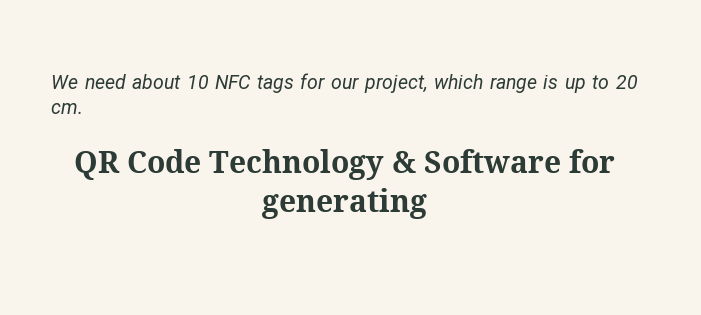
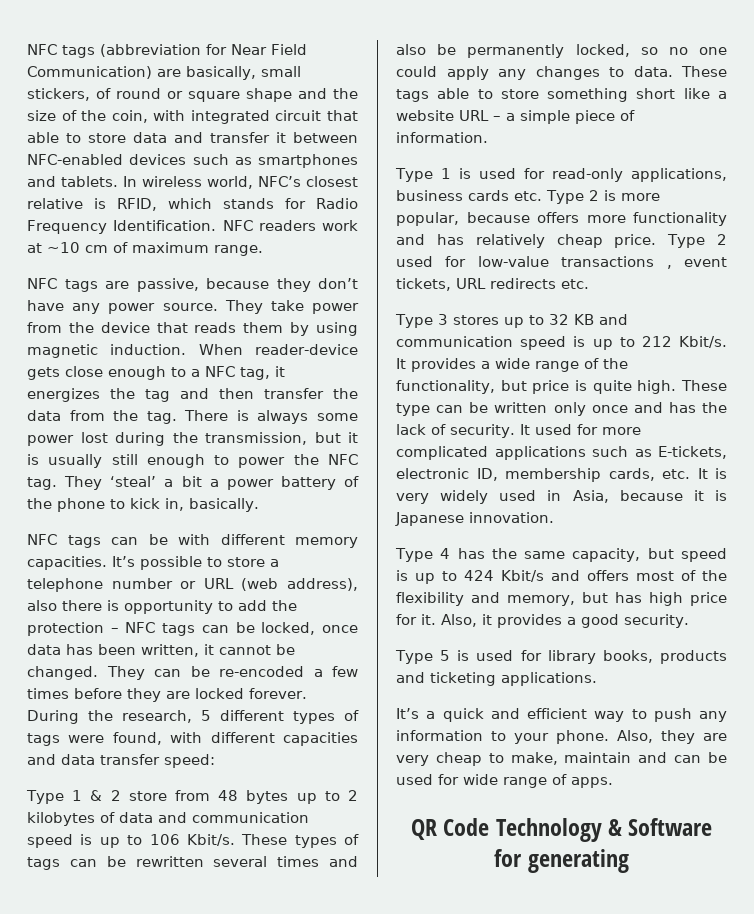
- We need about 10 NFC tags for our project, which range is up to 20 cm.
+ NFC tags (abbreviation for Near Field Communication) are basically, small stickers, of round or square shape and the size of the coin, with integrated circuit that able to store data and transfer it between NFC-enabled devices such as smartphones and tablets. In wireless world, NFC’s closest relative is RFID, which stands for Radio Frequency Identification. NFC readers work at ~10 cm of maximum range.
+ NFC tags are passive, because they don’t have any power source. They take power from the device that reads them by using magnetic induction. When reader-device gets close enough to a NFC tag, it energizes the tag and then transfer the data from the tag. There is always some power lost during the transmission, but it is usually still enough to power the NFC tag. They ‘steal’ a bit a power battery of the phone to kick in, basically.
+ NFC tags can be with different memory capacities. It’s possible to store a telephone number or URL (web address), also there is opportunity to add the protection – NFC tags can be locked, once data has been written, it cannot be changed. They can be re-encoded a few times before they are locked forever. During the research, 5 different types of tags were found, with different capacities and data transfer speed:
+ Type 1 & 2 store from 48 bytes up to 2 kilobytes of data and communication speed is up to 106 Kbit/s. These types of tags can be rewritten several times and also be permanently locked, so no one could apply any changes to data. These tags able to store something short like a website URL – a simple piece of information.
+ Type 1 is used for read-only applications, business cards etc. Type 2 is more popular, because offers more functionality and has relatively cheap price. Type 2 used for low-value transactions , event tickets, URL redirects etc.
+ Type 3 stores up to 32 KB and communication speed is up to 212 Kbit/s. It provides a wide range of the functionality, but price is quite high. These type can be written only once and has the lack of security. It used for more complicated applications such as E-tickets, electronic ID, membership cards, etc. It is very widely used in Asia, because it is Japanese innovation.
+ Type 4 has the same capacity, but speed is up to 424 Kbit/s and offers most of the flexibility and memory, but has high price for it. Also, it provides a good security.
+ Type 5 is used for library books, products and ticketing applications.
+ It’s a quick and efficient way to push any information to your phone. Also, they are very cheap to make, maintain and can be used for wide range of apps.

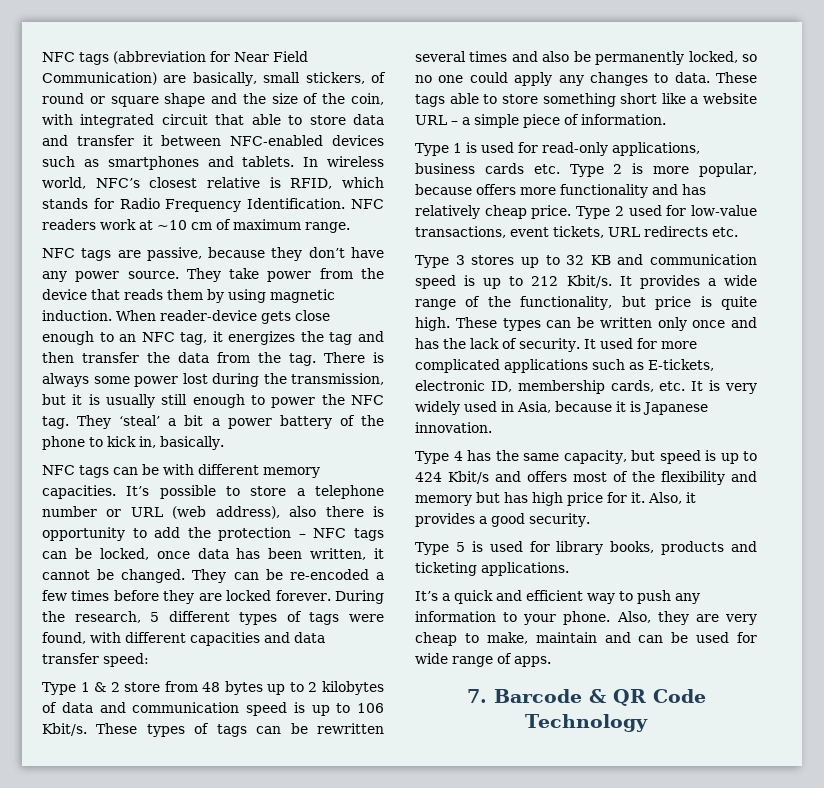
- When reader-device gets close enough to a NFC tag, it energizes the tag and then transfer the data from the tag.
+ When reader-device gets close enough to an NFC tag, it energizes the tag and then transfer the data from the tag.
- Type 2 used for low-value transactions , event tickets, URL redirects etc.
+ Type 2 used for low-value transactions, event tickets, URL redirects etc.
- These type can be written only once and has the lack of security.
+ These types can be written only once and has the lack of security.
- Type 4 has the same capacity, but speed is up to 424 Kbit/s and offers most of the flexibility and memory, but has high price for it.
+ Type 4 has the same capacity, but speed is up to 424 Kbit/s and offers most of the flexibility and memory but has high price for it.
- QR Code Technology & Software for generating
+ 7. Barcode & QR Code Technology

